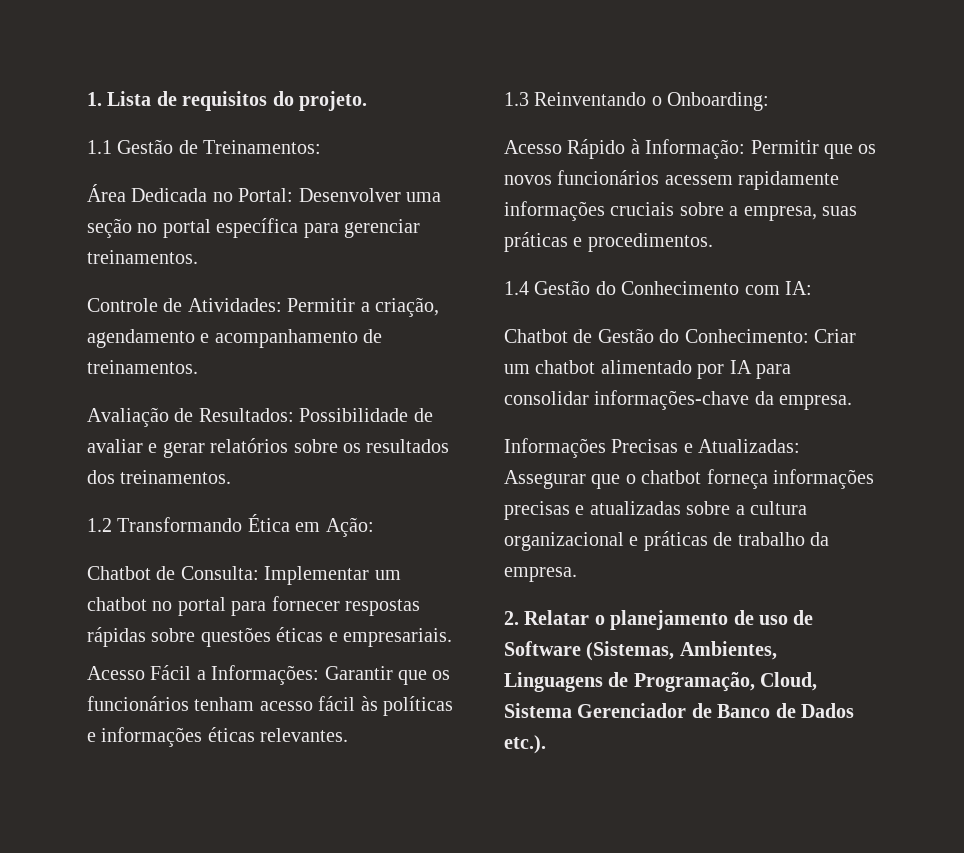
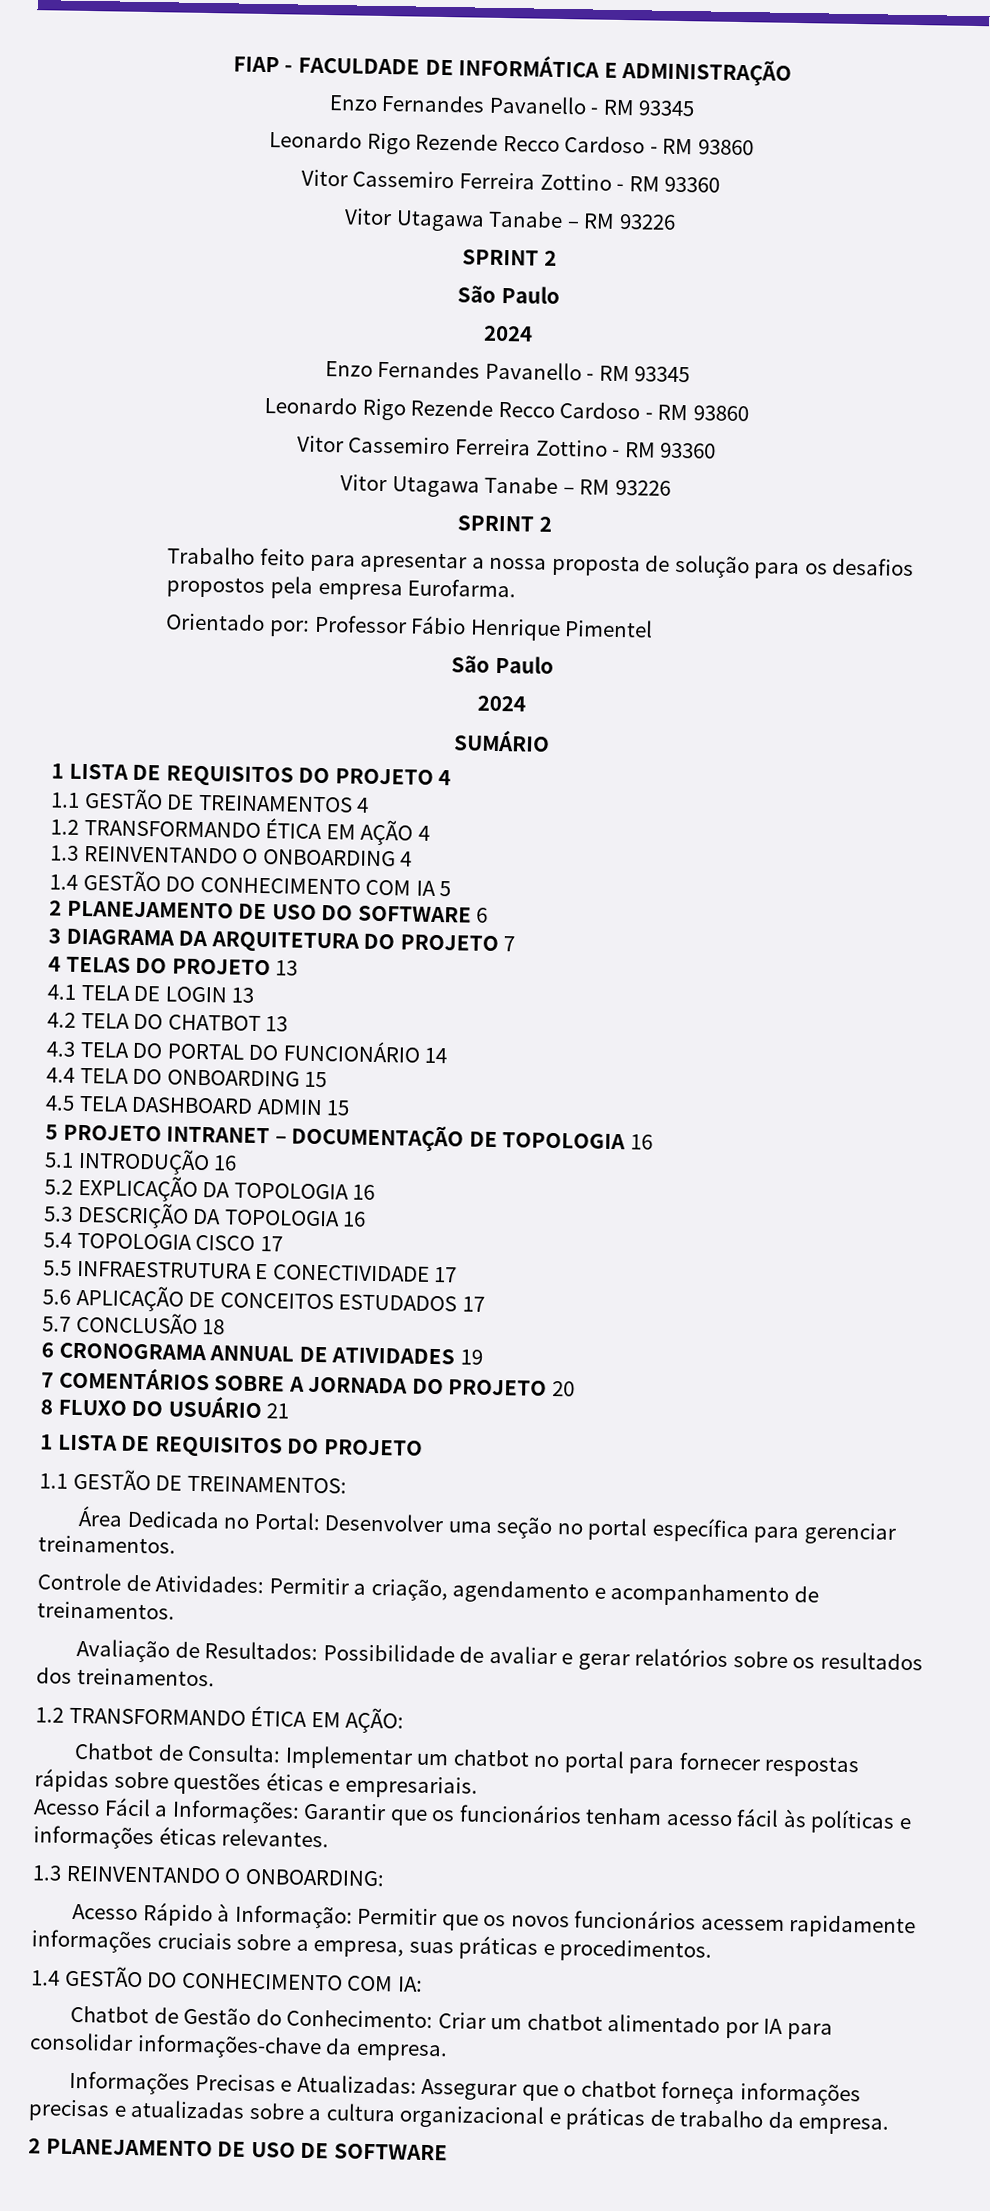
- 1. Lista de requisitos do projeto.
- 1.1 Gestão de Treinamentos:
+ FIAP - FACULDADE DE INFORMÁTICA E ADMINISTRAÇÃO
+ Enzo Fernandes Pavanello - RM 93345
+ Leonardo Rigo Rezende Recco Cardoso - RM 93860
+ Vitor Cassemiro Ferreira Zottino - RM 93360
+ Vitor Utagawa Tanabe – RM 93226
+ SPRINT 2
+ São Paulo
+ 2024
+ Enzo Fernandes Pavanello - RM 93345
+ Leonardo Rigo Rezende Recco Cardoso - RM 93860
+ Vitor Cassemiro Ferreira Zottino - RM 93360
+ Vitor Utagawa Tanabe – RM 93226
+ SPRINT 2
+ Trabalho feito para apresentar a nossa proposta de solução para os desafios propostos pela empresa Eurofarma.
+ Orientado por: Professor Fábio Henrique Pimentel
+ São Paulo
+ 2024
+ SUMÁRIO
+ 1 LISTA DE REQUISITOS DO PROJETO 4
+ 1.1 GESTÃO DE TREINAMENTOS 4
+ 1.2 TRANSFORMANDO ÉTICA EM AÇÃO 4
+ 1.3 REINVENTANDO O ONBOARDING 4
+ 1.4 GESTÃO DO CONHECIMENTO COM IA 5
+ 2 PLANEJAMENTO DE USO DO SOFTWARE 6
+ 3 DIAGRAMA DA ARQUITETURA DO PROJETO 7
+ 4 TELAS DO PROJETO 13
+ 4.1 TELA DE LOGIN 13
+ 4.2 TELA DO CHATBOT 13
+ 4.3 TELA DO PORTAL DO FUNCIONÁRIO 14
+ 4.4 TELA DO ONBOARDING 15
+ 4.5 TELA DASHBOARD ADMIN 15
+ 5 PROJETO INTRANET – DOCUMENTAÇÃO DE TOPOLOGIA 16
+ 5.1 INTRODUÇÃO 16
+ 5.2 EXPLICAÇÃO DA TOPOLOGIA 16
+ 5.3 DESCRIÇÃO DA TOPOLOGIA 16
+ 5.4 TOPOLOGIA CISCO 17
+ 5.5 INFRAESTRUTURA E CONECTIVIDADE 17
+ 5.6 APLICAÇÃO DE CONCEITOS ESTUDADOS 17
+ 5.7 CONCLUSÃO 18
+ 6 CRONOGRAMA ANNUAL DE ATIVIDADES 19
+ 7 COMENTÁRIOS SOBRE A JORNADA DO PROJETO 20
+ 8 FLUXO DO USUÁRIO 21
+ 1 LISTA DE REQUISITOS DO PROJETO
+ 1.1 GESTÃO DE TREINAMENTOS:
- 1.2 Transformando Ética em Ação:
+ 1.2 TRANSFORMANDO ÉTICA EM AÇÃO:
- 1.3 Reinventando o Onboarding:
+ 1.3 REINVENTANDO O ONBOARDING:
- 1.4 Gestão do Conhecimento com IA:
+ 1.4 GESTÃO DO CONHECIMENTO COM IA:
- 2. Relatar o planejamento de uso de Software (Sistemas, Ambientes, Linguagens de Programação, Cloud, Sistema Gerenciador de Banco de Dados etc.).
+ 2 PLANEJAMENTO DE USO DE SOFTWARE

